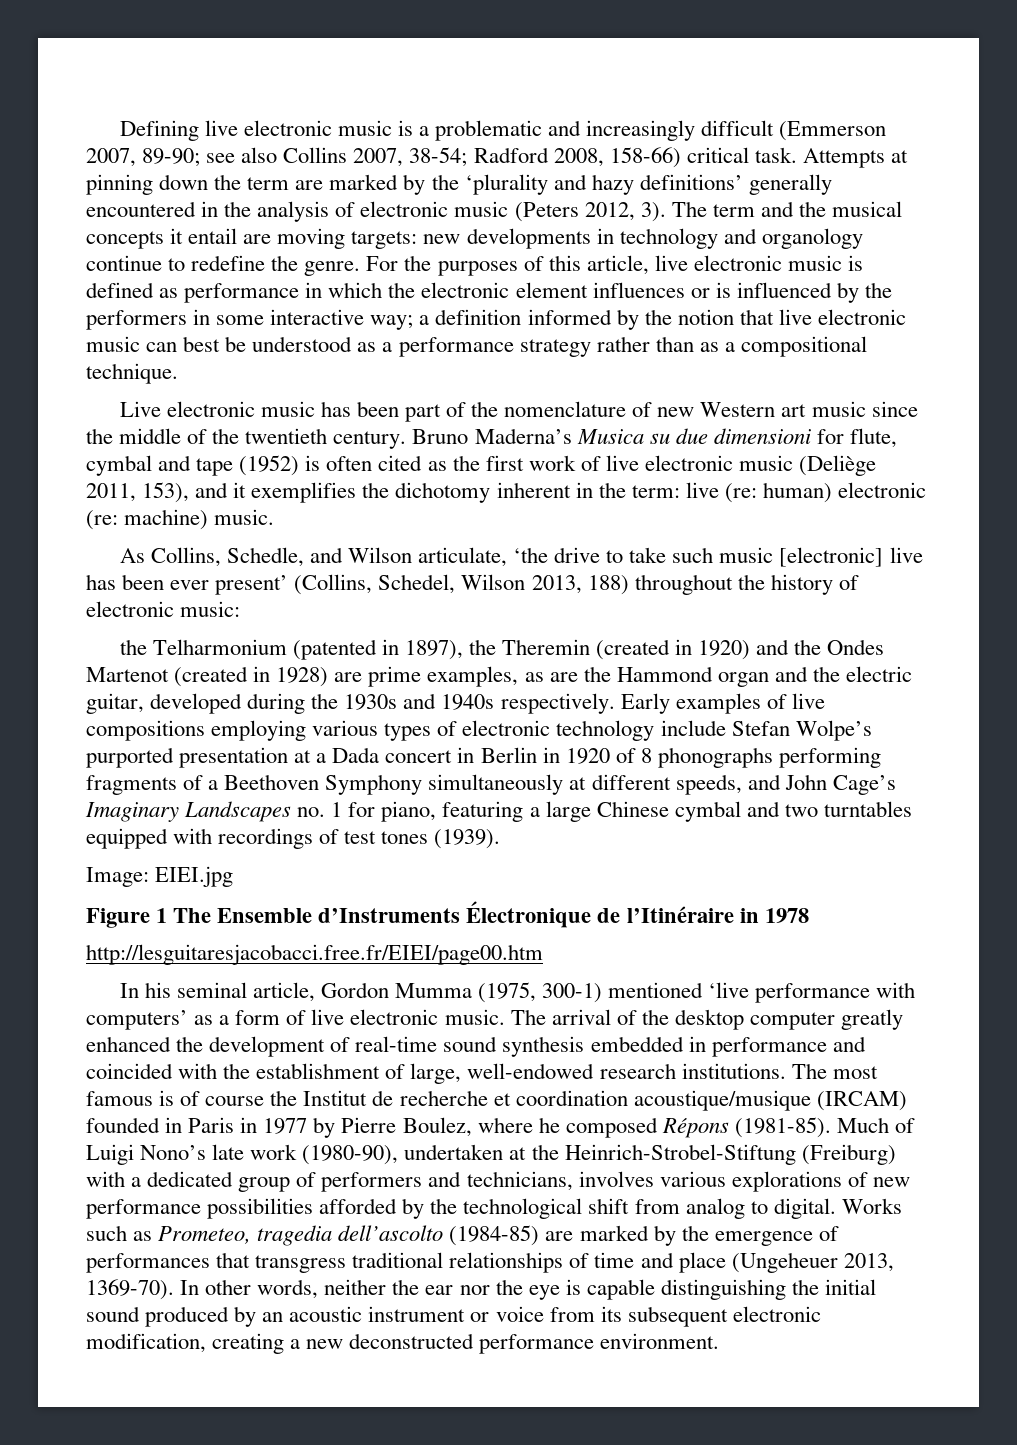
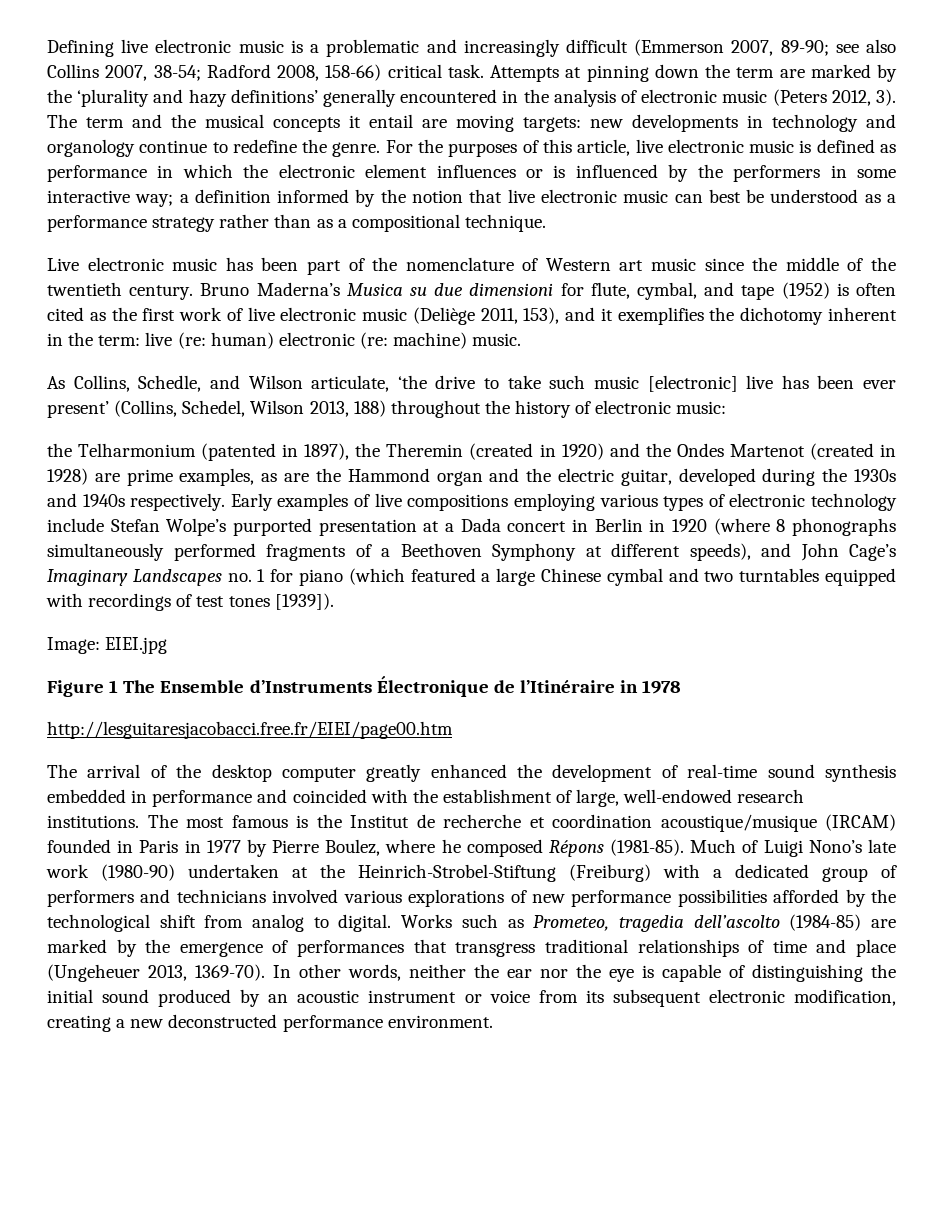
- Live electronic music has been part of the nomenclature of new Western art music since the middle of the twentieth century.
+ Live electronic music has been part of the nomenclature of Western art music since the middle of the twentieth century.
- Bruno Maderna’s Musica su due dimensioni for flute, cymbal and tape (1952) is often cited as the first work of live electronic music (Deliège 2011, 153), and it exemplifies the dichotomy inherent in the term: live (re: human) electronic (re: machine) music.
+ Bruno Maderna’s Musica su due dimensioni for flute, cymbal, and tape (1952) is often cited as the first work of live electronic music (Deliège 2011, 153), and it exemplifies the dichotomy inherent in the term: live (re: human) electronic (re: machine) music.
- Early examples of live compositions employing various types of electronic technology include Stefan Wolpe’s purported presentation at a Dada concert in Berlin in 1920 of 8 phonographs performing fragments of a Beethoven Symphony simultaneously at different speeds, and John Cage’s Imaginary Landscapes no. 1 for piano, featuring a large Chinese cymbal and two turntables equipped with recordings of test tones (1939).
+ Early examples of live compositions employing various types of electronic technology include Stefan Wolpe’s purported presentation at a Dada concert in Berlin in 1920 (where 8 phonographs simultaneously performed fragments of a Beethoven Symphony at different speeds), and John Cage’s Imaginary Landscapes no. 1 for piano (which featured a large Chinese cymbal and two turntables equipped with recordings of test tones [1939]).
- In his seminal article, Gordon Mumma (1975, 300-1) mentioned ‘live performance with computers’ as a form of live electronic music.
- The most famous is of course the Institut de recherche et coordination acoustique/musique (IRCAM) founded in Paris in 1977 by Pierre Boulez, where he composed Répons (1981-85).
+ The most famous is the Institut de recherche et coordination acoustique/musique (IRCAM) founded in Paris in 1977 by Pierre Boulez, where he composed Répons (1981-85).
- Much of Luigi Nono’s late work (1980-90), undertaken at the Heinrich-Strobel-Stiftung (Freiburg) with a dedicated group of performers and technicians, involves various explorations of new performance possibilities afforded by the technological shift from analog to digital.
+ Much of Luigi Nono’s late work (1980-90) undertaken at the Heinrich-Strobel-Stiftung (Freiburg) with a dedicated group of performers and technicians involved various explorations of new performance possibilities afforded by the technological shift from analog to digital.
- In other words, neither the ear nor the eye is capable distinguishing the initial sound produced by an acoustic instrument or voice from its subsequent electronic modification, creating a new deconstructed performance environment.
+ In other words, neither the ear nor the eye is capable of distinguishing the initial sound produced by an acoustic instrument or voice from its subsequent electronic modification, creating a new deconstructed performance environment.

